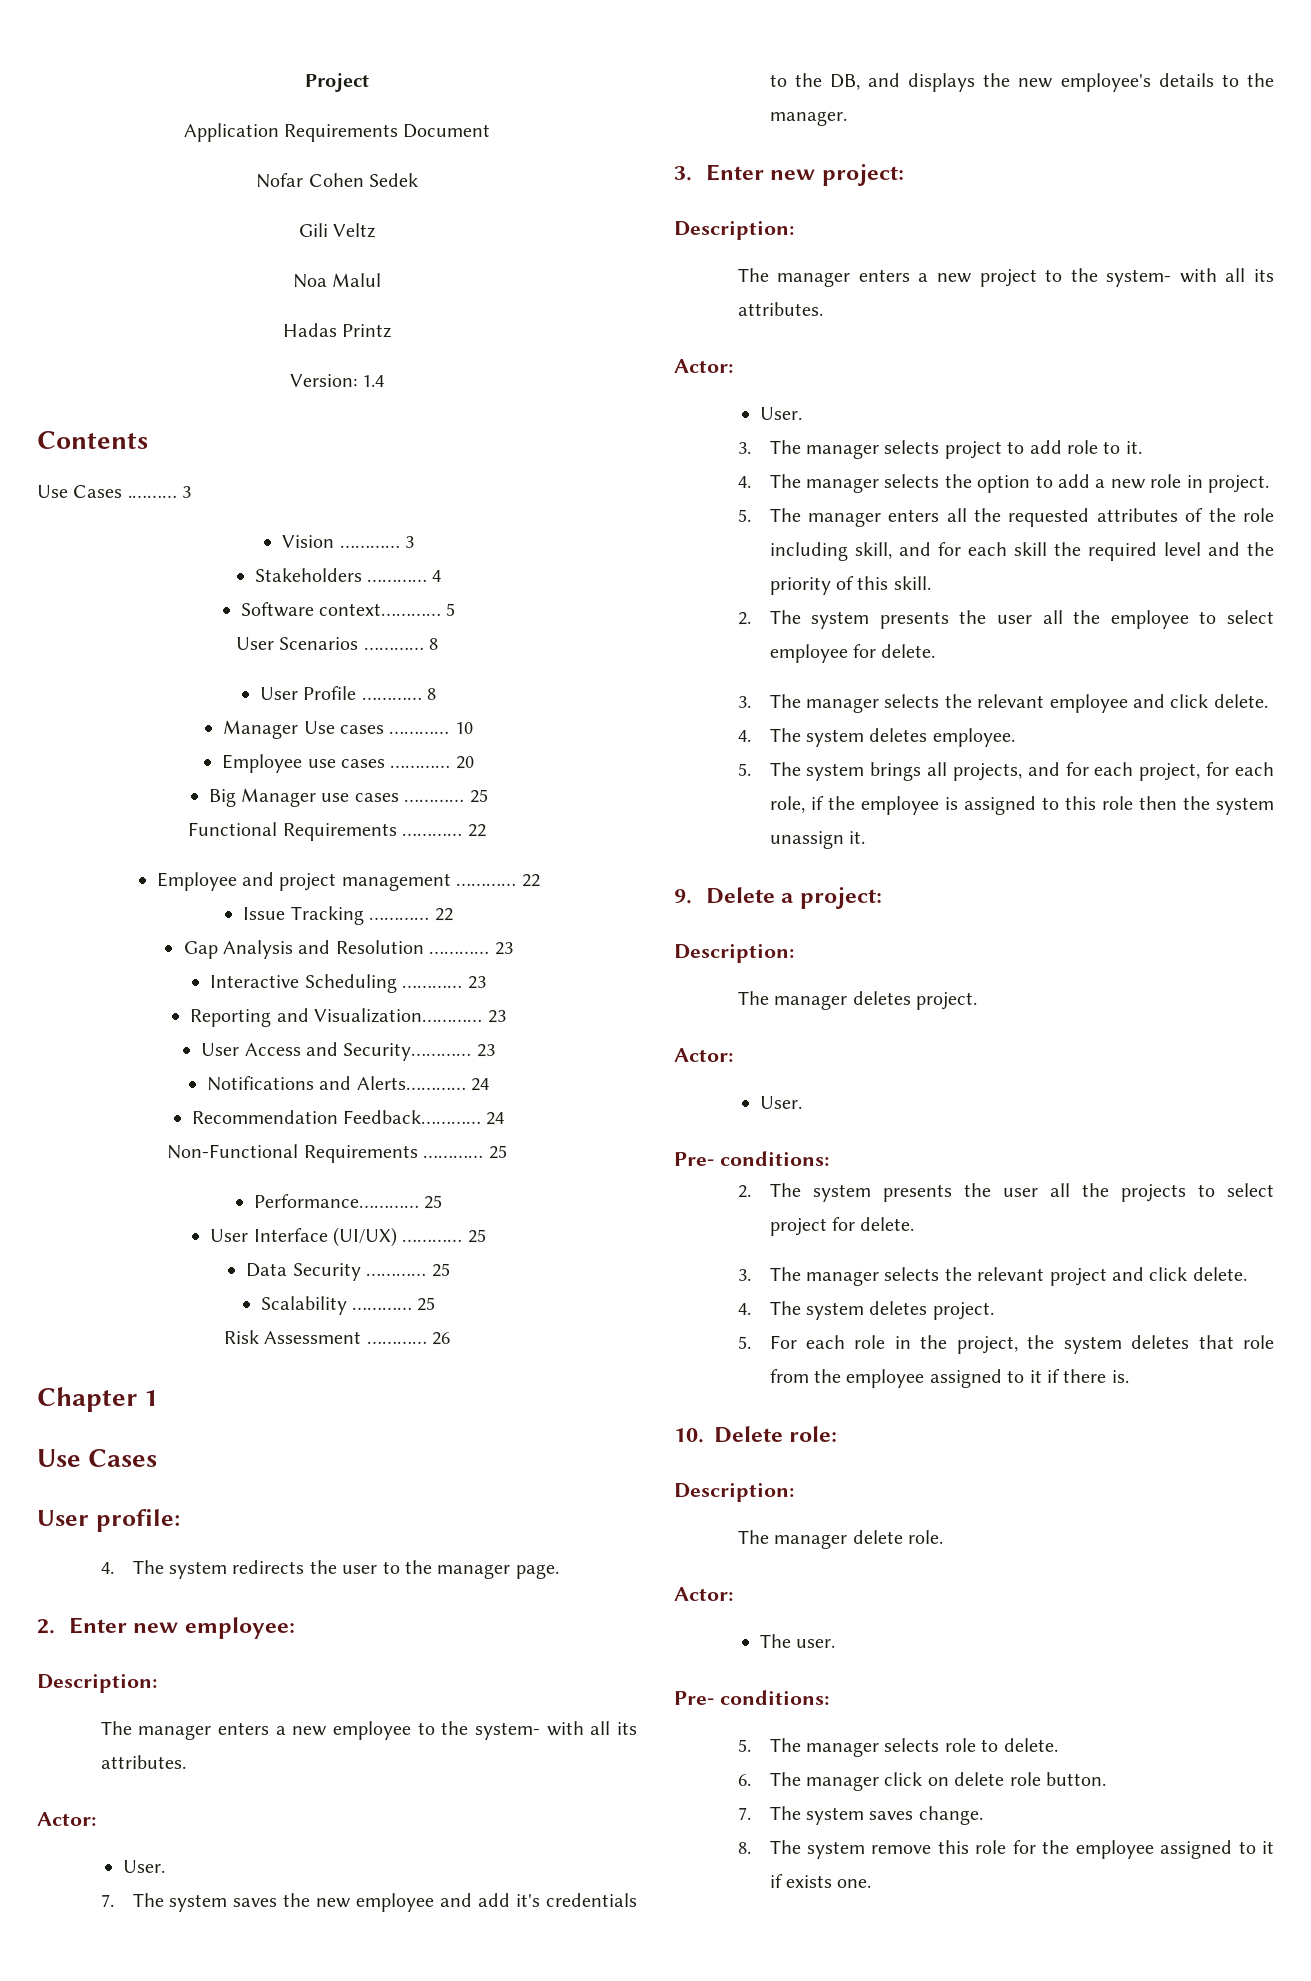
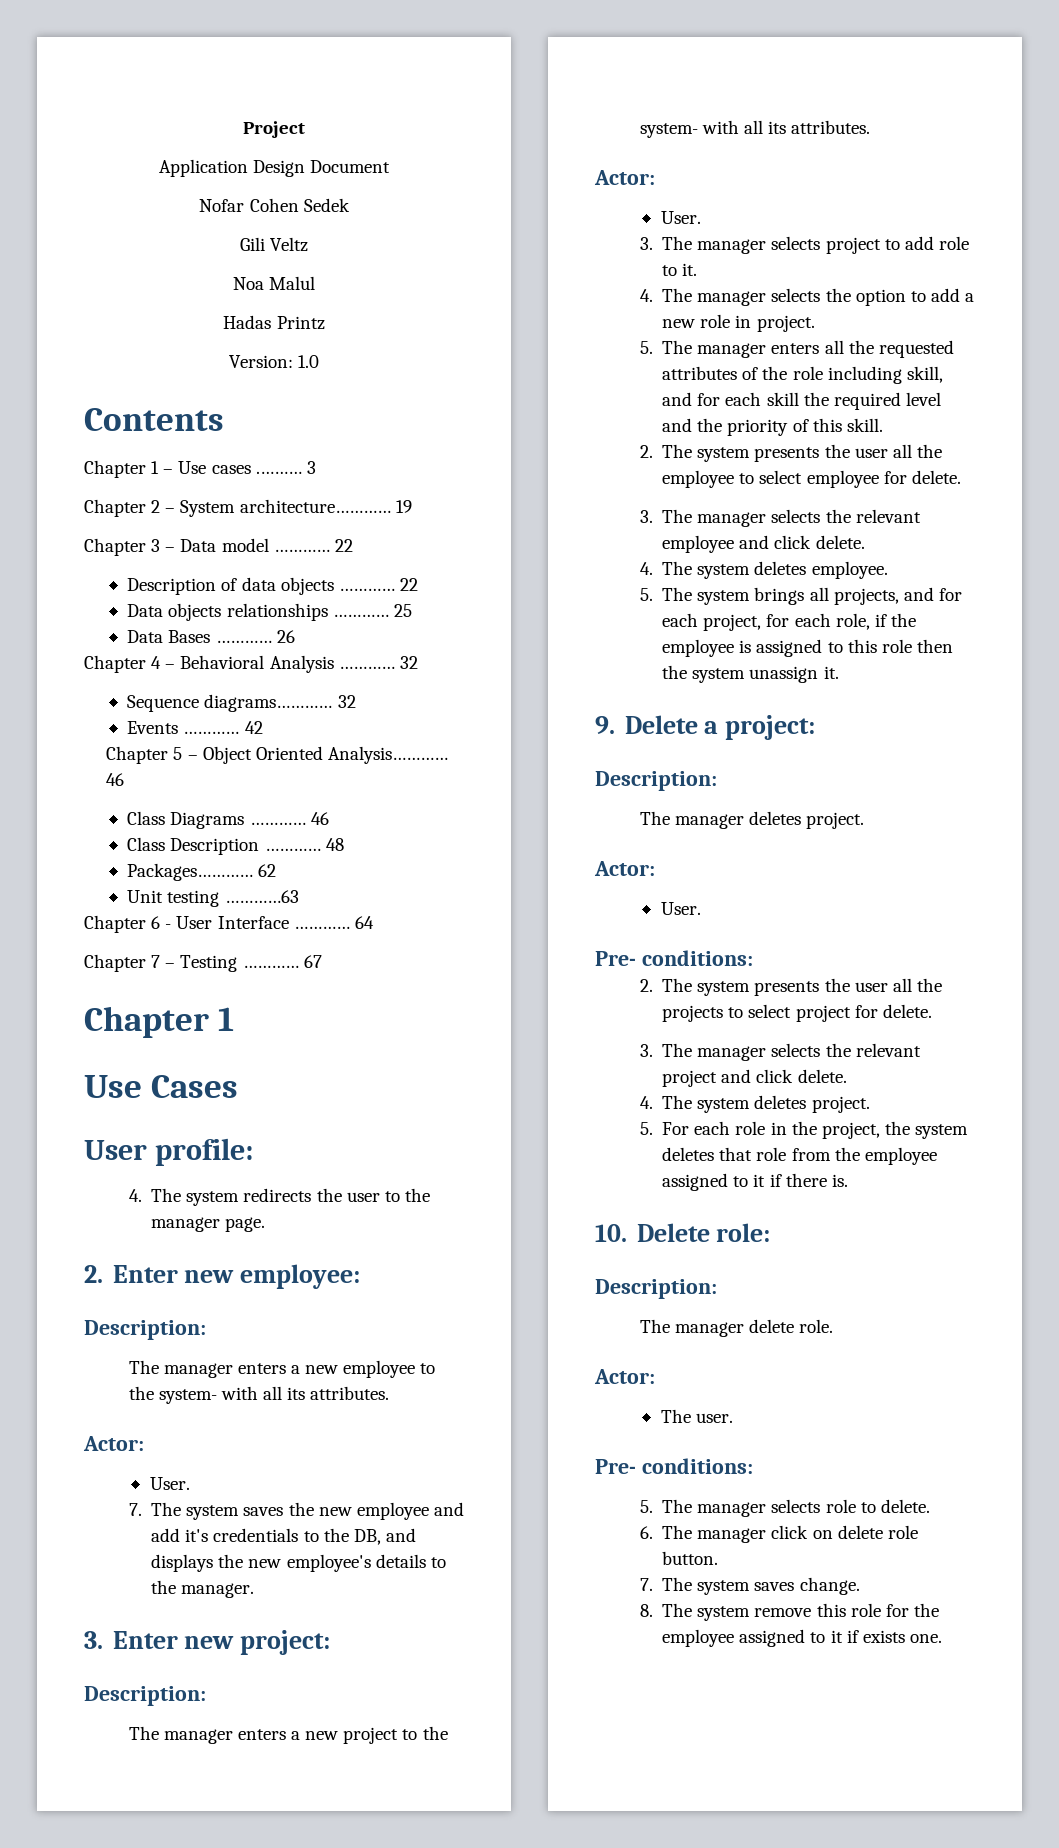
- Application Requirements Document
+ Application Design Document
- Version: 1.4
+ Version: 1.0
- Use Cases .……… 3
- Vision ………… 3
- Stakeholders ………… 4
- Software context………… 5
- User Scenarios ………… 8
- User Profile ………… 8
- Manager Use cases ………… 10
- Employee use cases ………… 20
- Big Manager use cases ………… 25
- Functional Requirements ………… 22
- Employee and project management ………… 22
- Issue Tracking ………… 22
- Gap Analysis and Resolution ………… 23
- Interactive Scheduling ………… 23
- Reporting and Visualization………… 23
- User Access and Security………… 23
- Notifications and Alerts………… 24
- Recommendation Feedback………… 24
- Non-Functional Requirements ………… 25
- Performance………… 25
- User Interface (UI/UX) ………… 25
- Data Security ………… 25
- Scalability ………… 25
- Risk Assessment ………… 26
+ Chapter 1 – Use cases .……… 3
+ Chapter 2 – System architecture………… 19
+ Chapter 3 – Data model ………… 22
+ Description of data objects ………… 22
+ Data objects relationships ………… 25
+ Data Bases ………… 26
+ Chapter 4 – Behavioral Analysis ………… 32
+ Sequence diagrams………… 32
+ Events ………… 42
+ Chapter 5 – Object Oriented Analysis………… 46
+ Class Diagrams ………… 46
+ Class Description ………… 48
+ Packages………… 62
+ Unit testing …………63
+ Chapter 6 - User Interface ………… 64
+ Chapter 7 – Testing ………… 67

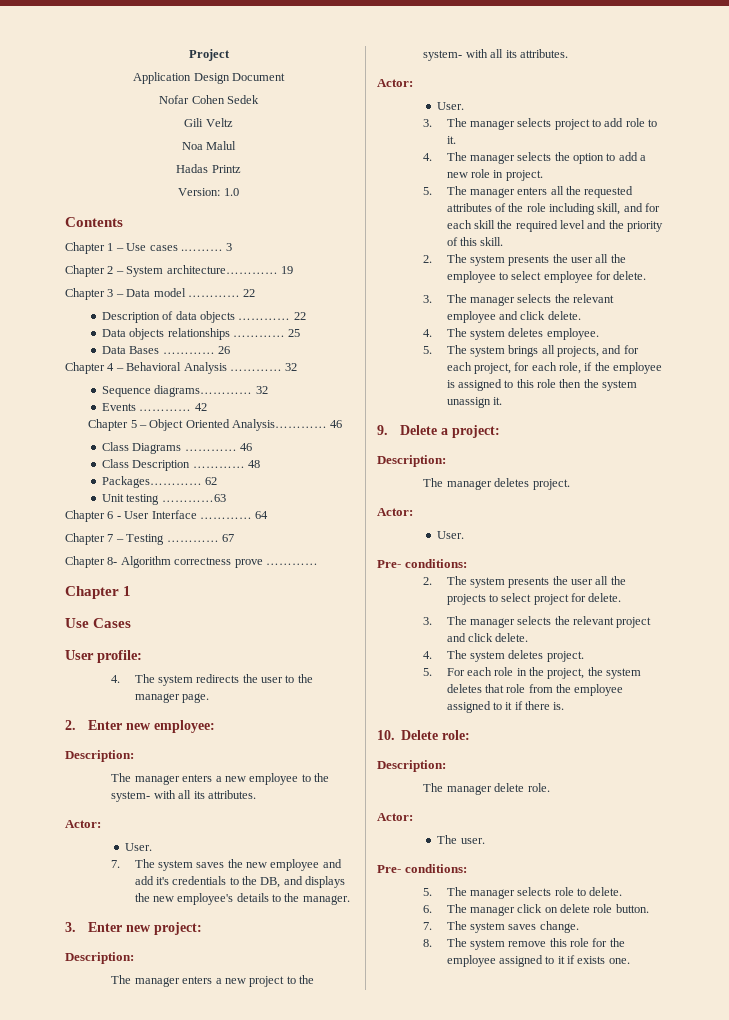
+ Chapter 8- Algorithm correctness prove …………

